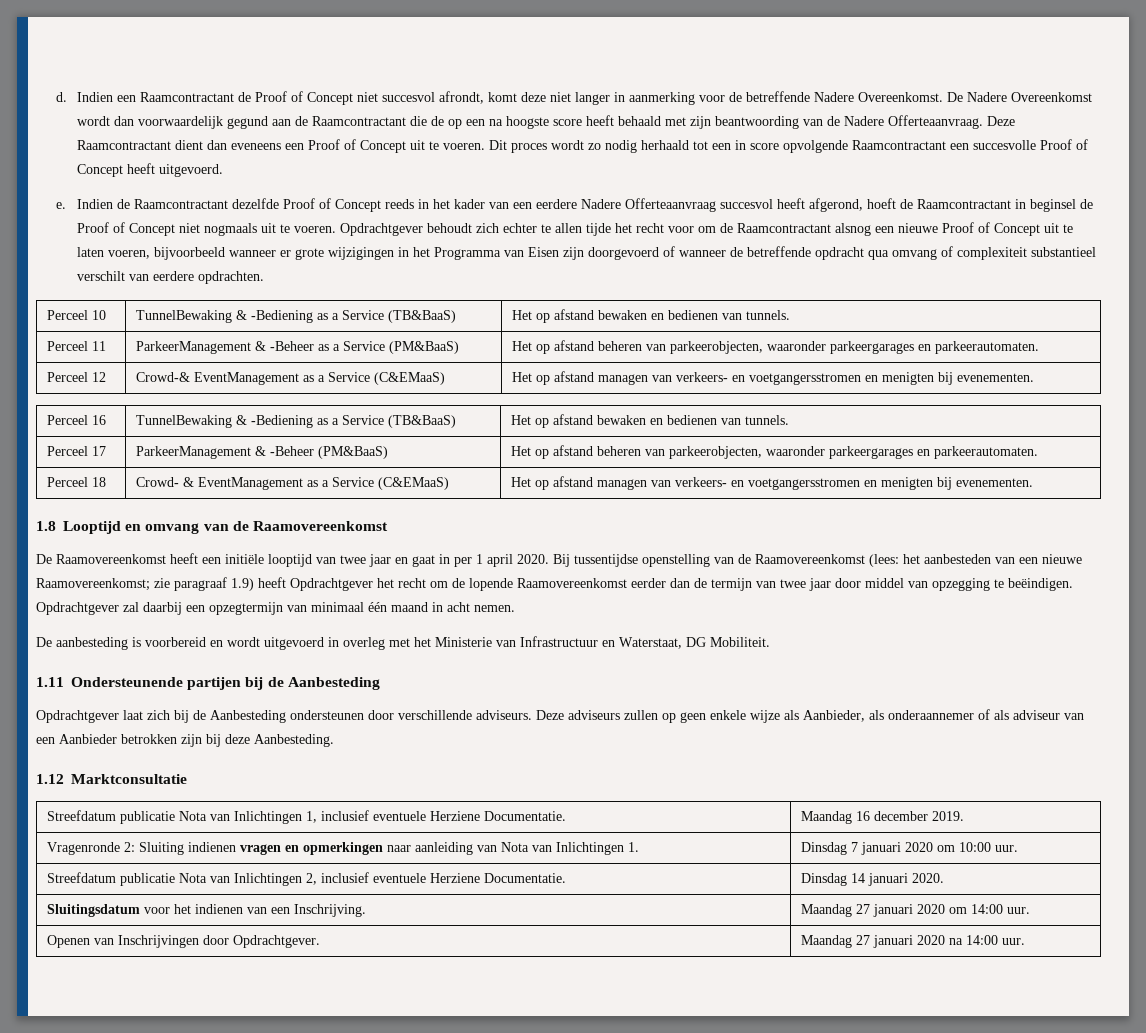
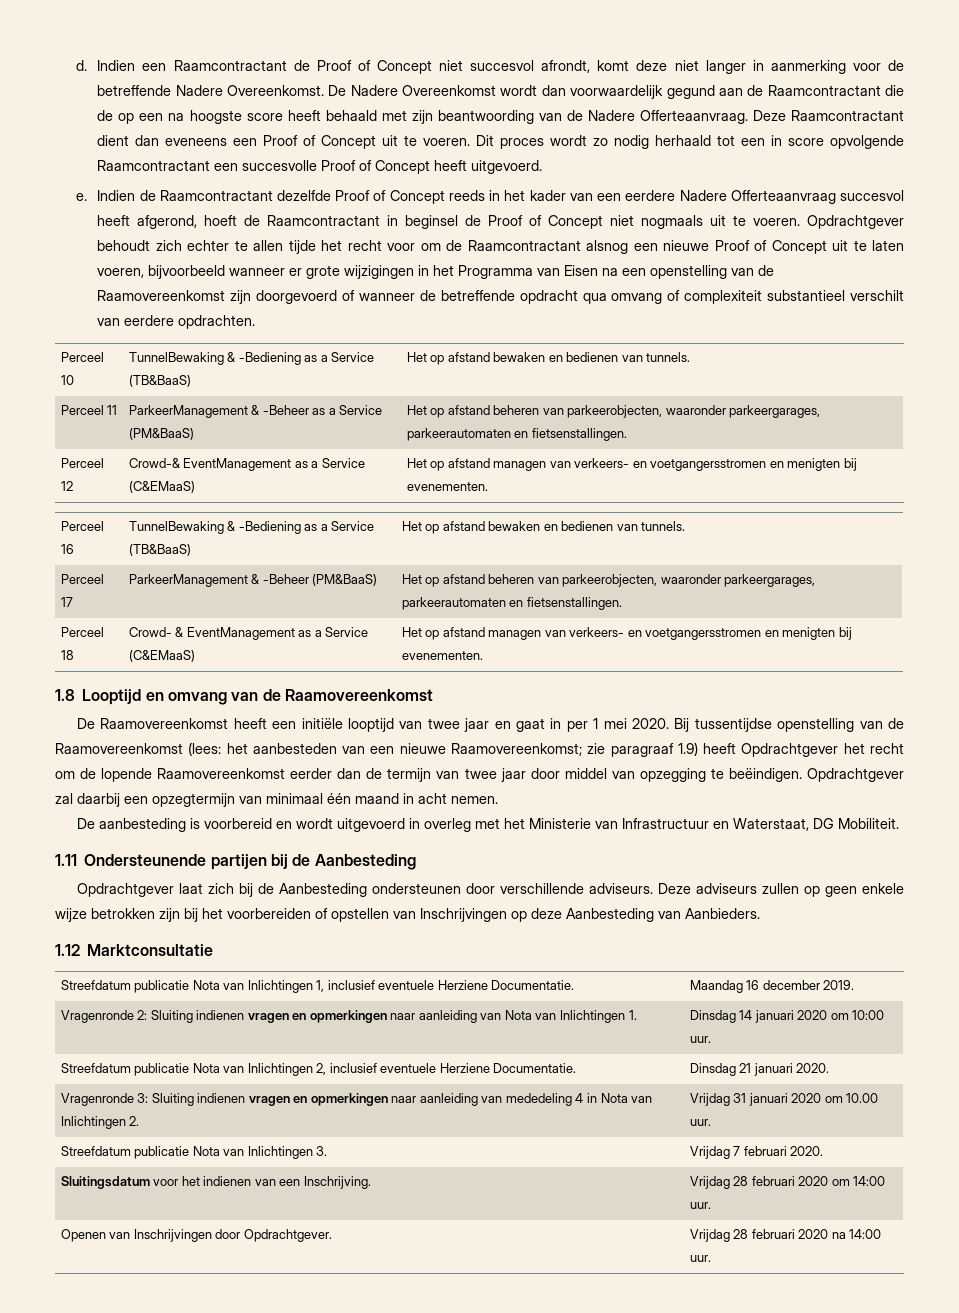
- Opdrachtgever behoudt zich echter te allen tijde het recht voor om de Raamcontractant alsnog een nieuwe Proof of Concept uit te laten voeren, bijvoorbeeld wanneer er grote wijzigingen in het Programma van Eisen zijn doorgevoerd of wanneer de betreffende opdracht qua omvang of complexiteit substantieel verschilt van eerdere opdrachten.
+ Opdrachtgever behoudt zich echter te allen tijde het recht voor om de Raamcontractant alsnog een nieuwe Proof of Concept uit te laten voeren, bijvoorbeeld wanneer er grote wijzigingen in het Programma van Eisen na een openstelling van de Raamovereenkomst zijn doorgevoerd of wanneer de betreffende opdracht qua omvang of complexiteit substantieel verschilt van eerdere opdrachten.
- Perceel 11 | ParkeerManagement & -Beheer as a Service (PM&BaaS) | Het op afstand beheren van parkeerobjecten, waaronder parkeergarages en parkeerautomaten.
+ Perceel 11 | ParkeerManagement & -Beheer as a Service (PM&BaaS) | Het op afstand beheren van parkeerobjecten, waaronder parkeergarages, parkeerautomaten en fietsenstallingen.
- Perceel 17 | ParkeerManagement & -Beheer (PM&BaaS) | Het op afstand beheren van parkeerobjecten, waaronder parkeergarages en parkeerautomaten.
+ Perceel 17 | ParkeerManagement & -Beheer (PM&BaaS) | Het op afstand beheren van parkeerobjecten, waaronder parkeergarages, parkeerautomaten en fietsenstallingen.
- De Raamovereenkomst heeft een initiële looptijd van twee jaar en gaat in per 1 april 2020.
+ De Raamovereenkomst heeft een initiële looptijd van twee jaar en gaat in per 1 mei 2020.
- Deze adviseurs zullen op geen enkele wijze als Aanbieder, als onderaannemer of als adviseur van een Aanbieder betrokken zijn bij deze Aanbesteding.
+ Deze adviseurs zullen op geen enkele wijze betrokken zijn bij het voorbereiden of opstellen van Inschrijvingen op deze Aanbesteding van Aanbieders.
- Vragenronde 2: Sluiting indienen vragen en opmerkingen naar aanleiding van Nota van Inlichtingen 1. | Dinsdag 7 januari 2020 om 10:00 uur.
+ Vragenronde 2: Sluiting indienen vragen en opmerkingen naar aanleiding van Nota van Inlichtingen 1. | Dinsdag 14 januari 2020 om 10:00 uur.
- Streefdatum publicatie Nota van Inlichtingen 2, inclusief eventuele Herziene Documentatie. | Dinsdag 14 januari 2020.
+ Streefdatum publicatie Nota van Inlichtingen 2, inclusief eventuele Herziene Documentatie. | Dinsdag 21 januari 2020.
+ Vragenronde 3: Sluiting indienen vragen en opmerkingen naar aanleiding van mededeling 4 in Nota van Inlichtingen 2. | Vrijdag 31 januari 2020 om 10.00 uur.
+ Streefdatum publicatie Nota van Inlichtingen 3. | Vrijdag 7 februari 2020.
- Sluitingsdatum voor het indienen van een Inschrijving. | Maandag 27 januari 2020 om 14:00 uur.
+ Sluitingsdatum voor het indienen van een Inschrijving. | Vrijdag 28 februari 2020 om 14:00 uur.
- Openen van Inschrijvingen door Opdrachtgever. | Maandag 27 januari 2020 na 14:00 uur.
+ Openen van Inschrijvingen door Opdrachtgever. | Vrijdag 28 februari 2020 na 14:00 uur.

